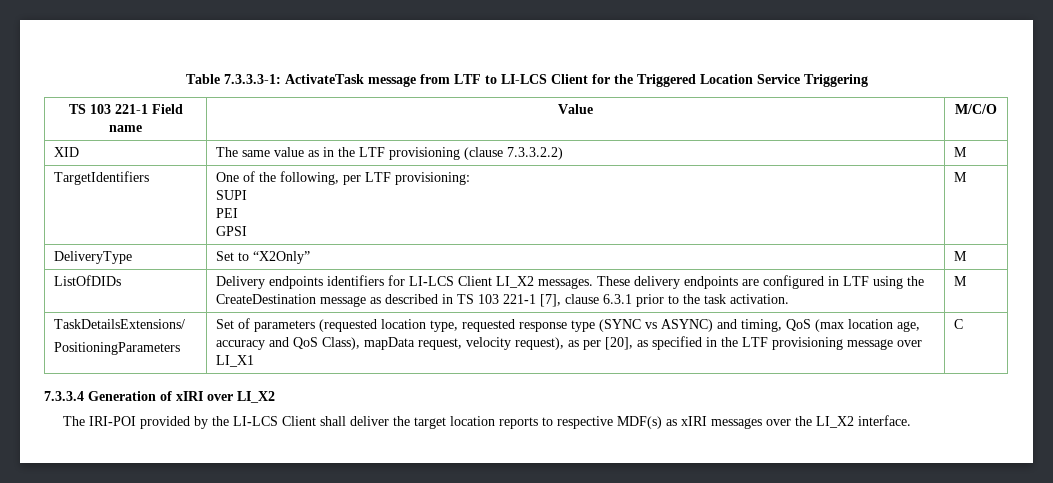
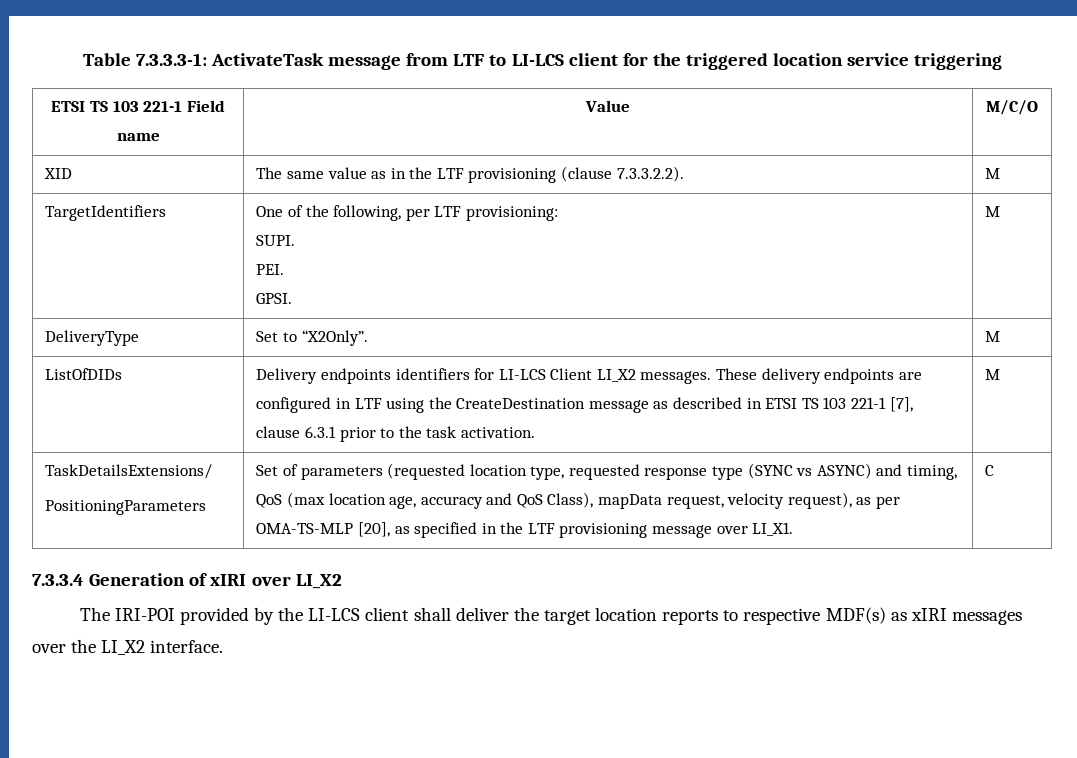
- Table 7.3.3.3-1: ActivateTask message from LTF to LI-LCS Client for the Triggered Location Service Triggering
- TS 103 221-1 Field name | Value | M/C/O
+ Table 7.3.3.3-1: ActivateTask message from LTF to LI-LCS client for the triggered location service triggering
+ ETSI TS 103 221-1 Field name | Value | M/C/O
- XID | The same value as in the LTF provisioning (clause 7.3.3.2.2) | M
+ XID | The same value as in the LTF provisioning (clause 7.3.3.2.2). | M
  TargetIdentifiers | One of the following, per LTF provisioning:
- SUPI
- PEI
- GPSI | M
+ SUPI.
+ PEI.
+ GPSI. | M
- DeliveryType | Set to “X2Only” | M
+ DeliveryType | Set to “X2Only”. | M
- ListOfDIDs | Delivery endpoints identifiers for LI-LCS Client LI_X2 messages. These delivery endpoints are configured in LTF using the CreateDestination message as described in TS 103 221-1 [7], clause 6.3.1 prior to the task activation. | M
+ ListOfDIDs | Delivery endpoints identifiers for LI-LCS Client LI_X2 messages. These delivery endpoints are configured in LTF using the CreateDestination message as described in ETSI TS 103 221-1 [7], clause 6.3.1 prior to the task activation. | M
- Set of parameters (requested location type, requested response type (SYNC vs ASYNC) and timing, QoS (max location age, accuracy and QoS Class), mapData request, velocity request), as per [20], as specified in the LTF provisioning message over LI_X1
+ Set of parameters (requested location type, requested response type (SYNC vs ASYNC) and timing, QoS (max location age, accuracy and QoS Class), mapData request, velocity request), as per OMA-TS-MLP [20], as specified in the LTF provisioning message over LI_X1.
- The IRI-POI provided by the LI-LCS Client shall deliver the target location reports to respective MDF(s) as xIRI messages over the LI_X2 interface.
+ The IRI-POI provided by the LI-LCS client shall deliver the target location reports to respective MDF(s) as xIRI messages over the LI_X2 interface.

